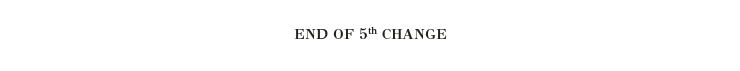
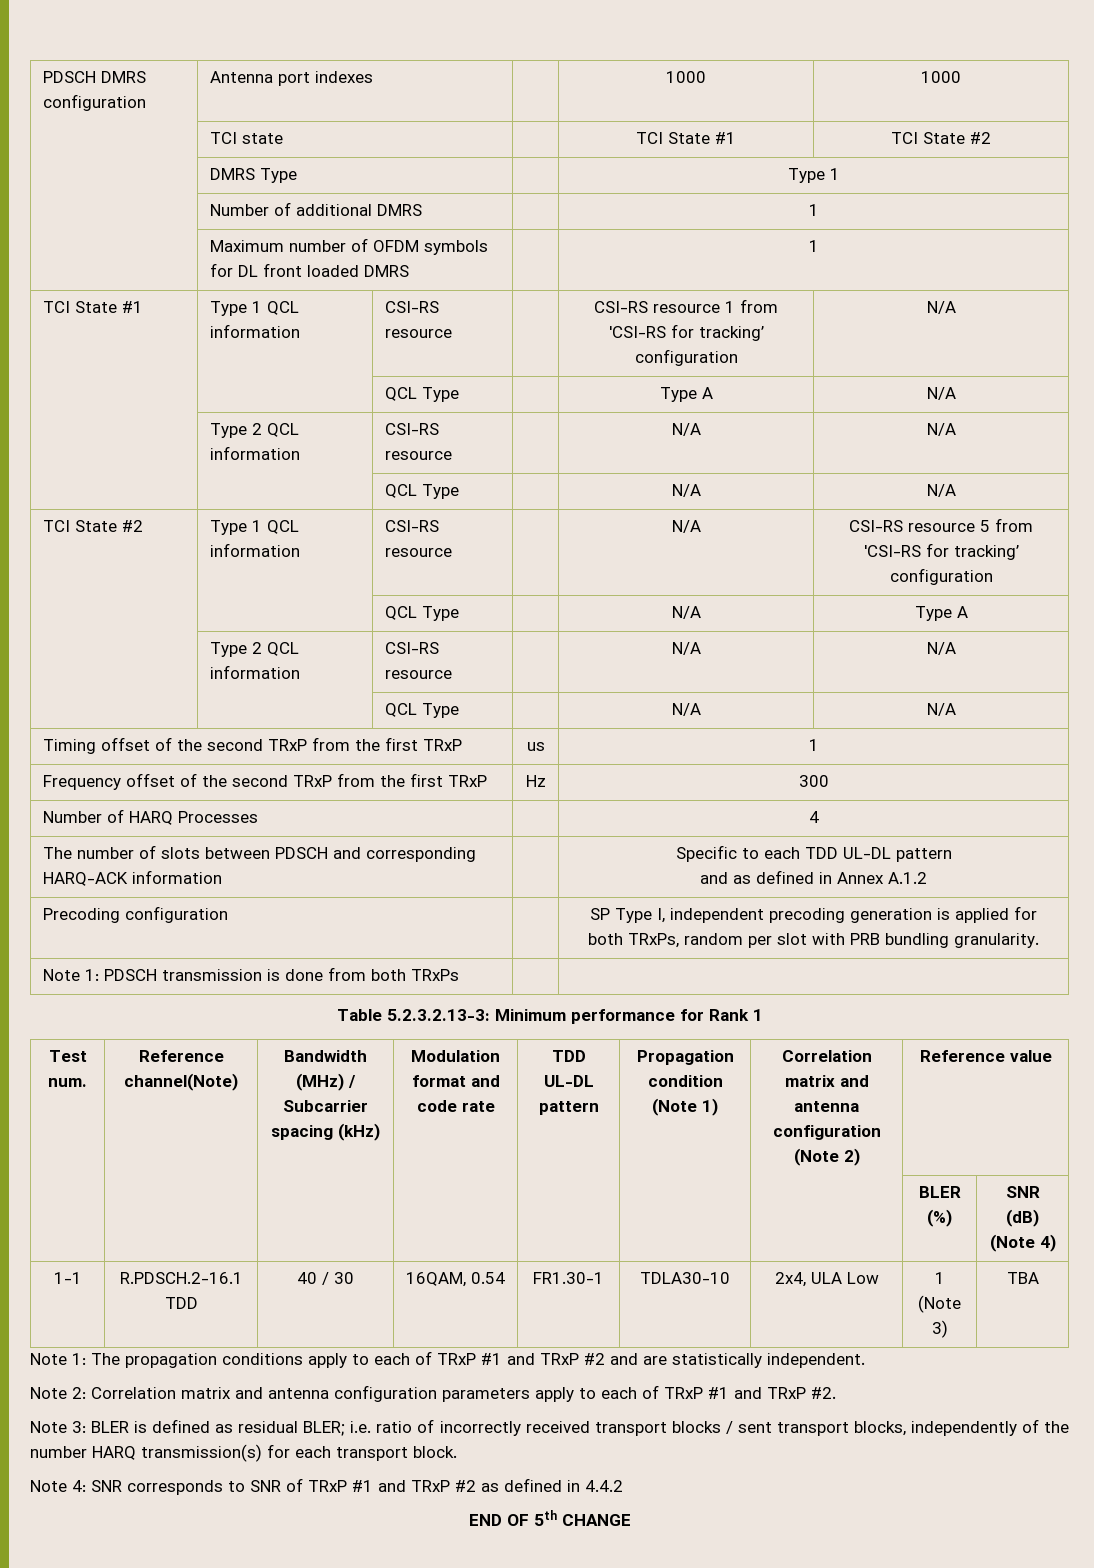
+ PDSCH DMRS configuration | Antenna port indexes | | 1000 | 1000
+ | TCI state | | TCI State #1 | TCI State #2
+ | DMRS Type | | Type 1
+ | Number of additional DMRS | | 1
+ | Maximum number of OFDM symbols for DL front loaded DMRS | | 1
+ TCI State #1 | Type 1 QCL information | CSI-RS resource | | CSI-RS resource 1 from 'CSI-RS for tracking’ configuration | N/A
+ | | QCL Type | | Type A | N/A
+ | Type 2 QCL information | CSI-RS resource | | N/A | N/A
+ | | QCL Type | | N/A | N/A
+ TCI State #2 | Type 1 QCL information | CSI-RS resource | | N/A | CSI-RS resource 5 from 'CSI-RS for tracking’ configuration
+ | | QCL Type | | N/A | Type A
+ | Type 2 QCL information | CSI-RS resource | | N/A | N/A
+ | | QCL Type | | N/A | N/A
+ Timing offset of the second TRxP from the first TRxP | us | 1
+ Frequency offset of the second TRxP from the first TRxP | Hz | 300
+ Number of HARQ Processes | | 4
+ The number of slots between PDSCH and corresponding HARQ-ACK information | | Specific to each TDD UL-DL pattern
+ and as defined in Annex A.1.2
+ Precoding configuration | | SP Type I, independent precoding generation is applied for both TRxPs, random per slot with PRB bundling granularity.
+ Note 1: PDSCH transmission is done from both TRxPs | |
+ Table 5.2.3.2.13-3: Minimum performance for Rank 1
+ Test num. | Reference channel(Note) | Bandwidth (MHz) / Subcarrier spacing (kHz) | Modulation format and code rate | TDD UL-DL pattern | Propagation condition (Note 1) | Correlation matrix and antenna configuration (Note 2) | Reference value
+ | | | | | | | BLER (%) | SNR (dB) (Note 4)
+ 1-1 | R.PDSCH.2-16.1 TDD | 40 / 30 | 16QAM, 0.54 | FR1.30-1 | TDLA30-10 | 2x4, ULA Low | 1 (Note 3) | TBA
+ Note 1: The propagation conditions apply to each of TRxP #1 and TRxP #2 and are statistically independent.
+ Note 2: Correlation matrix and antenna configuration parameters apply to each of TRxP #1 and TRxP #2.
+ Note 3: BLER is defined as residual BLER; i.e. ratio of incorrectly received transport blocks / sent transport blocks, independently of the number HARQ transmission(s) for each transport block.
+ Note 4: SNR corresponds to SNR of TRxP #1 and TRxP #2 as defined in 4.4.2

